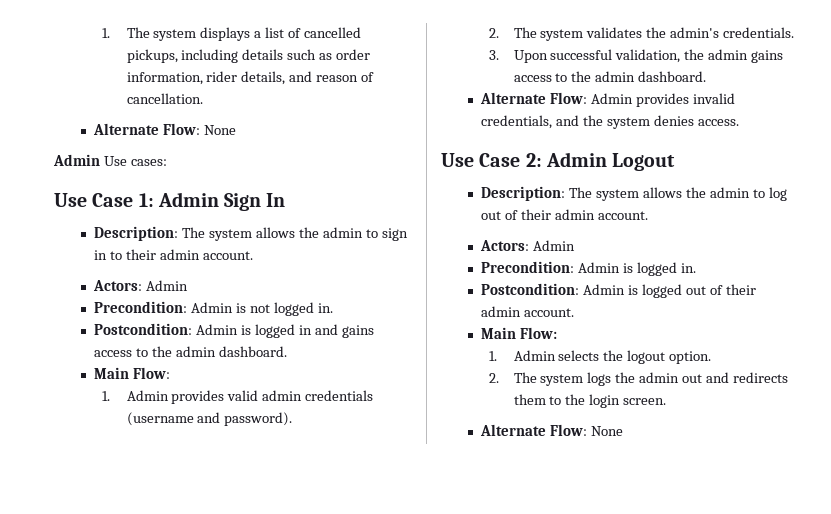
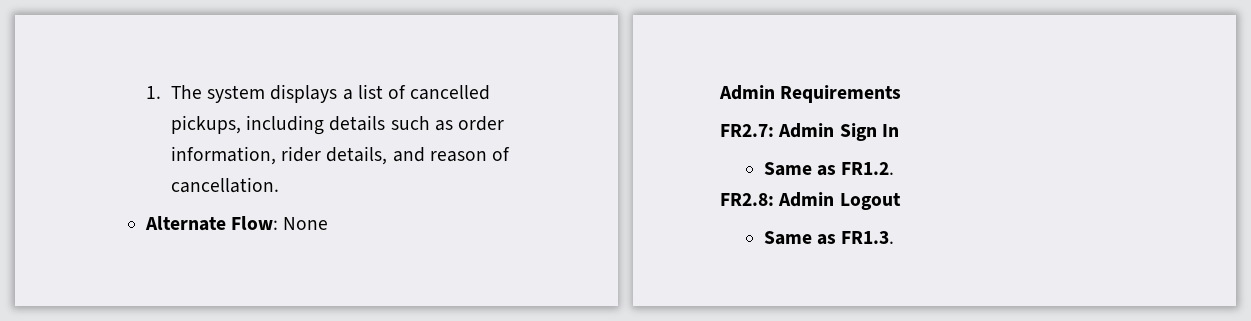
- Admin Use cases:
- Use Case 1: Admin Sign In
- Description: The system allows the admin to sign in to their admin account.
- Actors: Admin
- Precondition: Admin is not logged in.
- Postcondition: Admin is logged in and gains access to the admin dashboard.
- Main Flow:
- 1. Admin provides valid admin credentials (username and password).
- 2. The system validates the admin's credentials.
- 3. Upon successful validation, the admin gains access to the admin dashboard.
- Alternate Flow: Admin provides invalid credentials, and the system denies access.
- Use Case 2: Admin Logout
- Description: The system allows the admin to log out of their admin account.
- Actors: Admin
- Precondition: Admin is logged in.
- Postcondition: Admin is logged out of their admin account.
- Main Flow:
- 1. Admin selects the logout option.
- 2. The system logs the admin out and redirects them to the login screen.
- Alternate Flow: None
+ Admin Requirements
+ FR2.7: Admin Sign In
+ Same as FR1.2.
+ FR2.8: Admin Logout
+ Same as FR1.3.

